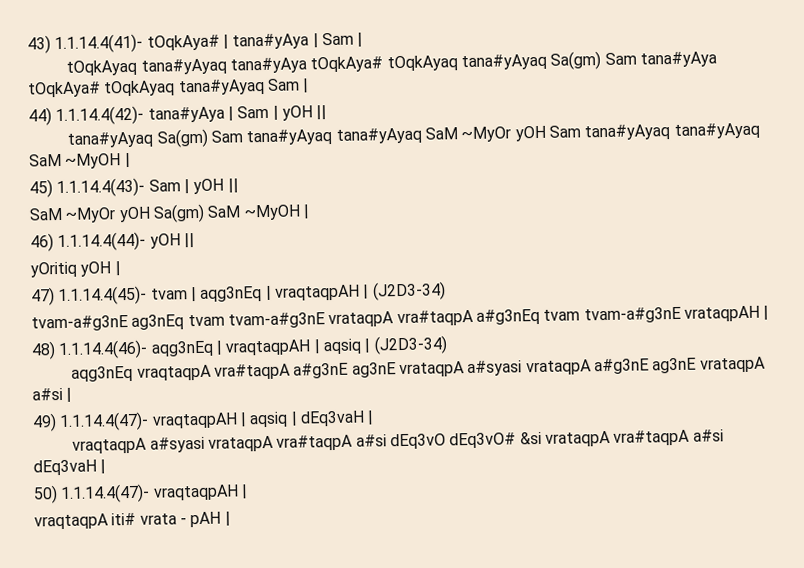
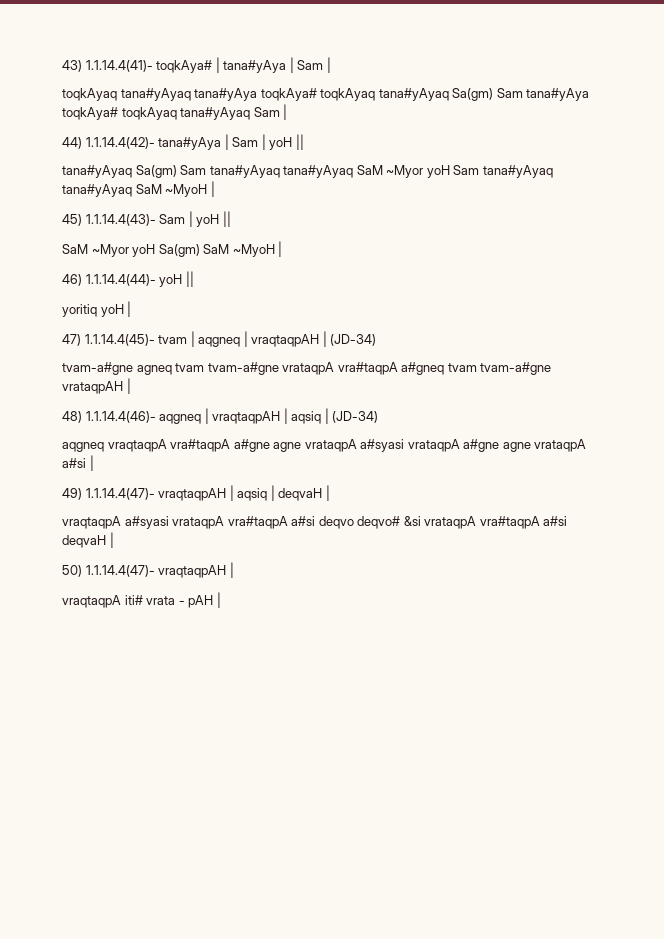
- 43) 1.1.14.4(41)- tOqkAya# | tana#yAya | Sam |
+ 43) 1.1.14.4(41)- toqkAya# | tana#yAya | Sam |
- tOqkAyaq tana#yAyaq tana#yAya tOqkAya# tOqkAyaq tana#yAyaq Sa(gm) Sam tana#yAya tOqkAya# tOqkAyaq tana#yAyaq Sam |
+ toqkAyaq tana#yAyaq tana#yAya toqkAya# toqkAyaq tana#yAyaq Sa(gm) Sam tana#yAya toqkAya# toqkAyaq tana#yAyaq Sam |
- 44) 1.1.14.4(42)- tana#yAya | Sam | yOH ||
+ 44) 1.1.14.4(42)- tana#yAya | Sam | yoH ||
- tana#yAyaq Sa(gm) Sam tana#yAyaq tana#yAyaq SaM ~MyOr yOH Sam tana#yAyaq tana#yAyaq SaM ~MyOH |
+ tana#yAyaq Sa(gm) Sam tana#yAyaq tana#yAyaq SaM ~Myor yoH Sam tana#yAyaq tana#yAyaq SaM ~MyoH |
- 45) 1.1.14.4(43)- Sam | yOH ||
+ 45) 1.1.14.4(43)- Sam | yoH ||
- SaM ~MyOr yOH Sa(gm) SaM ~MyOH |
+ SaM ~Myor yoH Sa(gm) SaM ~MyoH |
- 46) 1.1.14.4(44)- yOH ||
- yOritiq yOH |
+ 46) 1.1.14.4(44)- yoH ||
+ yoritiq yoH |
- 47) 1.1.14.4(45)- tvam | aqg3nEq | vraqtaqpAH | (J2D3-34)
- tvam-a#g3nE ag3nEq tvam tvam-a#g3nE vrataqpA vra#taqpA a#g3nEq tvam tvam-a#g3nE vrataqpAH |
+ 47) 1.1.14.4(45)- tvam | aqgneq | vraqtaqpAH | (JD-34)
+ tvam-a#gne agneq tvam tvam-a#gne vrataqpA vra#taqpA a#gneq tvam tvam-a#gne vrataqpAH |
- 48) 1.1.14.4(46)- aqg3nEq | vraqtaqpAH | aqsiq | (J2D3-34)
- aqg3nEq vraqtaqpA vra#taqpA a#g3nE ag3nE vrataqpA a#syasi vrataqpA a#g3nE ag3nE vrataqpA a#si |
+ 48) 1.1.14.4(46)- aqgneq | vraqtaqpAH | aqsiq | (JD-34)
+ aqgneq vraqtaqpA vra#taqpA a#gne agne vrataqpA a#syasi vrataqpA a#gne agne vrataqpA a#si |
- 49) 1.1.14.4(47)- vraqtaqpAH | aqsiq | dEq3vaH |
+ 49) 1.1.14.4(47)- vraqtaqpAH | aqsiq | deqvaH |
- vraqtaqpA a#syasi vrataqpA vra#taqpA a#si dEq3vO dEq3vO# &si vrataqpA vra#taqpA a#si dEq3vaH |
+ vraqtaqpA a#syasi vrataqpA vra#taqpA a#si deqvo deqvo# &si vrataqpA vra#taqpA a#si deqvaH |

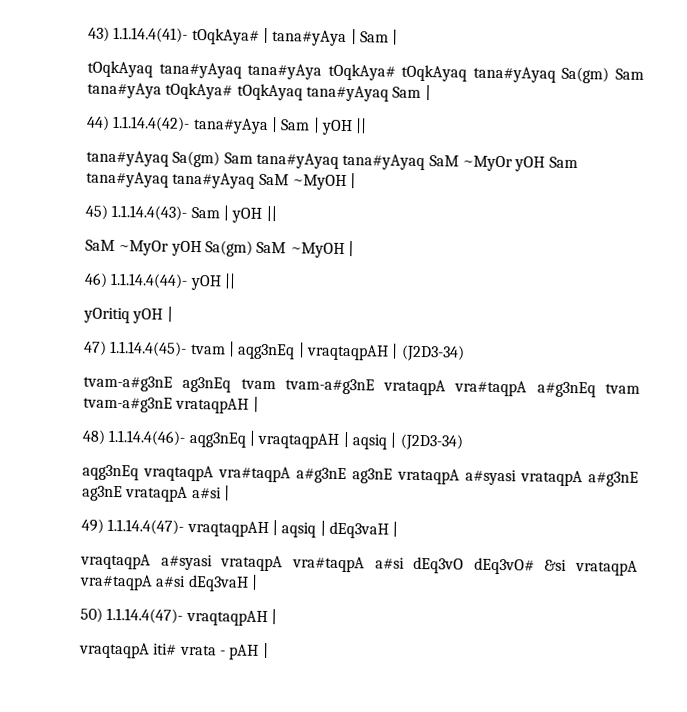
- 43) 1.1.14.4(41)- toqkAya# | tana#yAya | Sam |
+ 43) 1.1.14.4(41)- tOqkAya# | tana#yAya | Sam |
- toqkAyaq tana#yAyaq tana#yAya toqkAya# toqkAyaq tana#yAyaq Sa(gm) Sam tana#yAya toqkAya# toqkAyaq tana#yAyaq Sam |
+ tOqkAyaq tana#yAyaq tana#yAya tOqkAya# tOqkAyaq tana#yAyaq Sa(gm) Sam tana#yAya tOqkAya# tOqkAyaq tana#yAyaq Sam |
- 44) 1.1.14.4(42)- tana#yAya | Sam | yoH ||
+ 44) 1.1.14.4(42)- tana#yAya | Sam | yOH ||
- tana#yAyaq Sa(gm) Sam tana#yAyaq tana#yAyaq SaM ~Myor yoH Sam tana#yAyaq tana#yAyaq SaM ~MyoH |
+ tana#yAyaq Sa(gm) Sam tana#yAyaq tana#yAyaq SaM ~MyOr yOH Sam tana#yAyaq tana#yAyaq SaM ~MyOH |
- 45) 1.1.14.4(43)- Sam | yoH ||
+ 45) 1.1.14.4(43)- Sam | yOH ||
- SaM ~Myor yoH Sa(gm) SaM ~MyoH |
+ SaM ~MyOr yOH Sa(gm) SaM ~MyOH |
- 46) 1.1.14.4(44)- yoH ||
- yoritiq yoH |
+ 46) 1.1.14.4(44)- yOH ||
+ yOritiq yOH |
- 47) 1.1.14.4(45)- tvam | aqgneq | vraqtaqpAH | (JD-34)
- tvam-a#gne agneq tvam tvam-a#gne vrataqpA vra#taqpA a#gneq tvam tvam-a#gne vrataqpAH |
+ 47) 1.1.14.4(45)- tvam | aqg3nEq | vraqtaqpAH | (J2D3-34)
+ tvam-a#g3nE ag3nEq tvam tvam-a#g3nE vrataqpA vra#taqpA a#g3nEq tvam tvam-a#g3nE vrataqpAH |
- 48) 1.1.14.4(46)- aqgneq | vraqtaqpAH | aqsiq | (JD-34)
- aqgneq vraqtaqpA vra#taqpA a#gne agne vrataqpA a#syasi vrataqpA a#gne agne vrataqpA a#si |
+ 48) 1.1.14.4(46)- aqg3nEq | vraqtaqpAH | aqsiq | (J2D3-34)
+ aqg3nEq vraqtaqpA vra#taqpA a#g3nE ag3nE vrataqpA a#syasi vrataqpA a#g3nE ag3nE vrataqpA a#si |
- 49) 1.1.14.4(47)- vraqtaqpAH | aqsiq | deqvaH |
+ 49) 1.1.14.4(47)- vraqtaqpAH | aqsiq | dEq3vaH |
- vraqtaqpA a#syasi vrataqpA vra#taqpA a#si deqvo deqvo# &si vrataqpA vra#taqpA a#si deqvaH |
+ vraqtaqpA a#syasi vrataqpA vra#taqpA a#si dEq3vO dEq3vO# &si vrataqpA vra#taqpA a#si dEq3vaH |

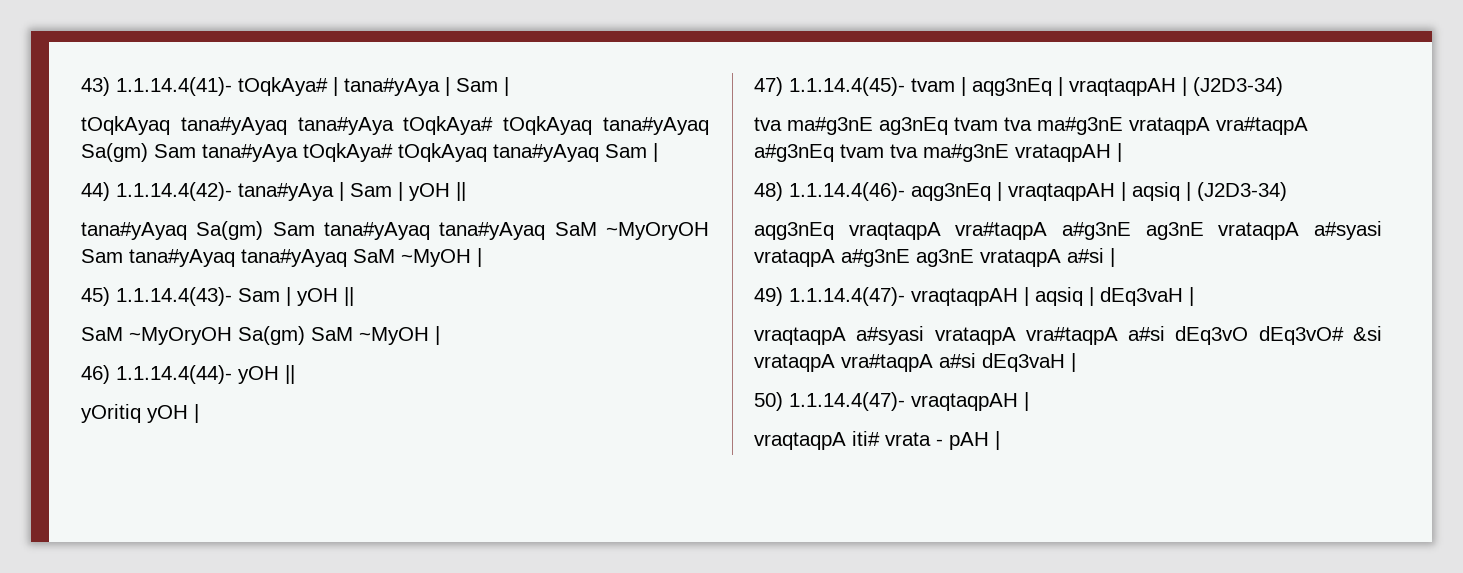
- tana#yAyaq Sa(gm) Sam tana#yAyaq tana#yAyaq SaM ~MyOr yOH Sam tana#yAyaq tana#yAyaq SaM ~MyOH |
+ tana#yAyaq Sa(gm) Sam tana#yAyaq tana#yAyaq SaM ~MyOryOH Sam tana#yAyaq tana#yAyaq SaM ~MyOH |
- SaM ~MyOr yOH Sa(gm) SaM ~MyOH |
+ SaM ~MyOryOH Sa(gm) SaM ~MyOH |
- tvam-a#g3nE ag3nEq tvam tvam-a#g3nE vrataqpA vra#taqpA a#g3nEq tvam tvam-a#g3nE vrataqpAH |
+ tva ma#g3nE ag3nEq tvam tva ma#g3nE vrataqpA vra#taqpA a#g3nEq tvam tva ma#g3nE vrataqpAH |

